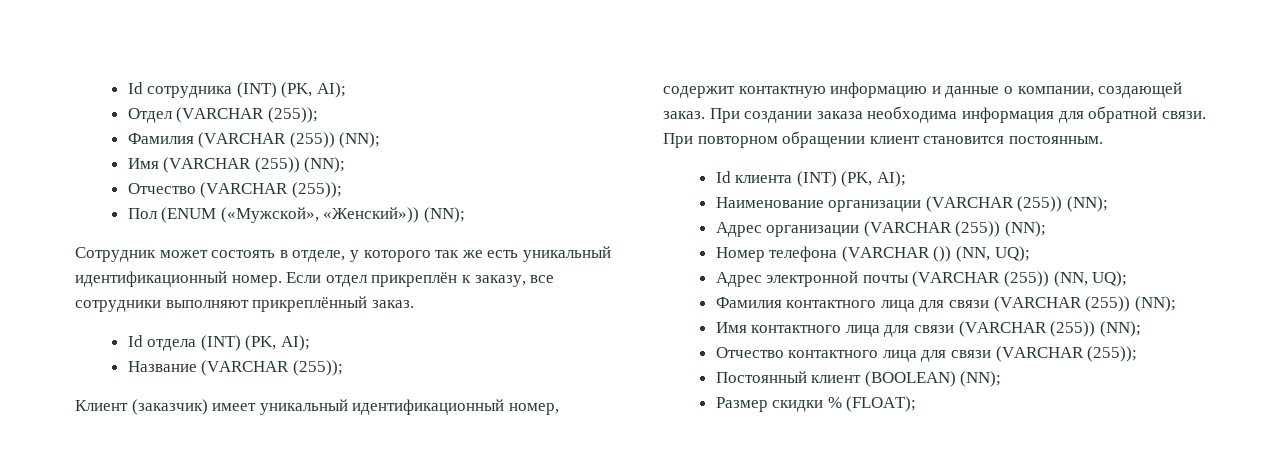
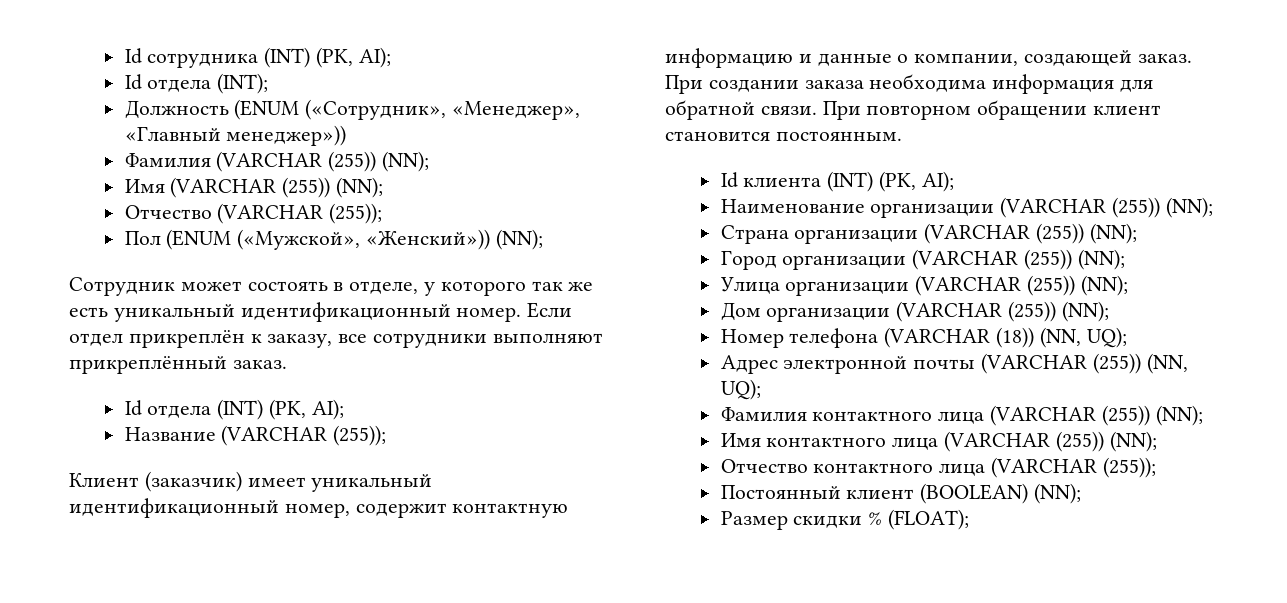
- Отдел (VARCHAR (255));
+ Id отдела (INT);
+ Должность (ENUM («Сотрудник», «Менеджер», «Главный менеджер»))
- Адрес организации (VARCHAR (255)) (NN);
+ Страна организации (VARCHAR (255)) (NN);
+ Город организации (VARCHAR (255)) (NN);
+ Улица организации (VARCHAR (255)) (NN);
+ Дом организации (VARCHAR (255)) (NN);
- Номер телефона (VARCHAR ()) (NN, UQ);
+ Номер телефона (VARCHAR (18)) (NN, UQ);
- Фамилия контактного лица для связи (VARCHAR (255)) (NN);
+ Фамилия контактного лица (VARCHAR (255)) (NN);
- Имя контактного лица для связи (VARCHAR (255)) (NN);
+ Имя контактного лица (VARCHAR (255)) (NN);
- Отчество контактного лица для связи (VARCHAR (255));
+ Отчество контактного лица (VARCHAR (255));

